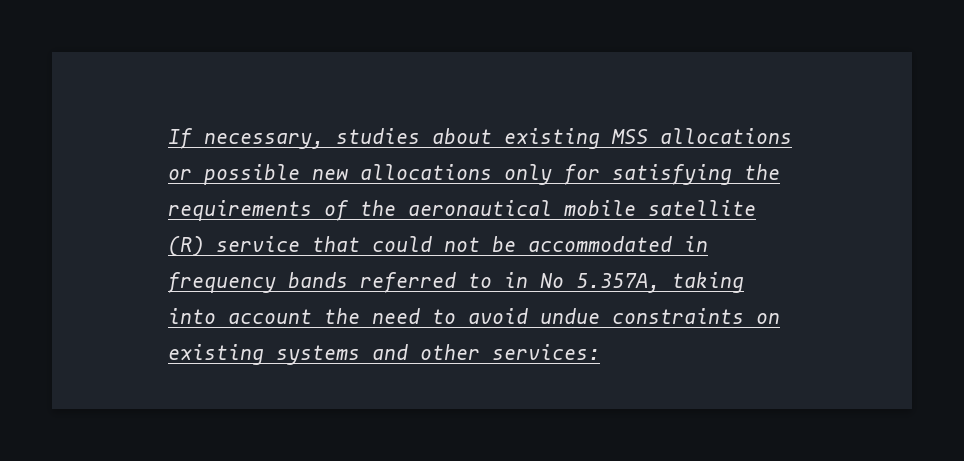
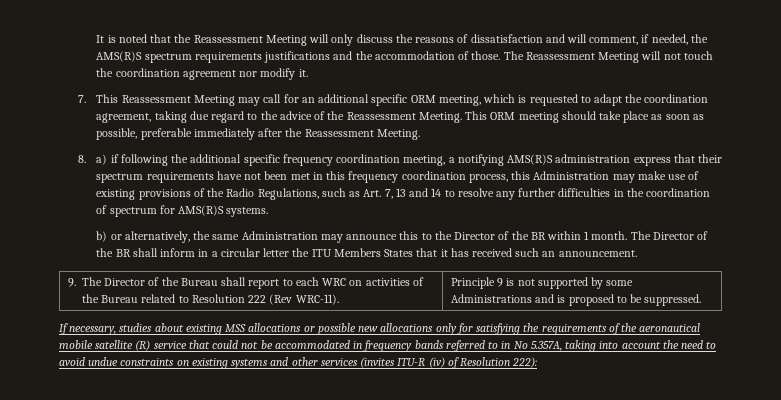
+ It is noted that the Reassessment Meeting will only discuss the reasons of dissatisfaction and will comment, if needed, the AMS(R)S spectrum requirements justifications and the accommodation of those. The Reassessment Meeting will not touch the coordination agreement nor modify it.
+ 7. This Reassessment Meeting may call for an additional specific ORM meeting, which is requested to adapt the coordination agreement, taking due regard to the advice of the Reassessment Meeting. This ORM meeting should take place as soon as possible, preferable immediately after the Reassessment Meeting.
+ 8. a) if following the additional specific frequency coordination meeting, a notifying AMS(R)S administration express that their spectrum requirements have not been met in this frequency coordination process, this Administration may make use of existing provisions of the Radio Regulations, such as Art. 7, 13 and 14 to resolve any further difficulties in the coordination of spectrum for AMS(R)S systems.
+ b) or alternatively, the same Administration may announce this to the Director of the BR within 1 month. The Director of the BR shall inform in a circular letter the ITU Members States that it has received such an announcement.
+ 9. The Director of the Bureau shall report to each WRC on activities of the Bureau related to Resolution 222 (Rev WRC-11). | Principle 9 is not supported by some Administrations and is proposed to be suppressed.
- If necessary, studies about existing MSS allocations or possible new allocations only for satisfying the requirements of the aeronautical mobile satellite (R) service that could not be accommodated in frequency bands referred to in No 5.357A, taking into account the need to avoid undue constraints on existing systems and other services:
+ If necessary, studies about existing MSS allocations or possible new allocations only for satisfying the requirements of the aeronautical mobile satellite (R) service that could not be accommodated in frequency bands referred to in No 5.357A, taking into account the need to avoid undue constraints on existing systems and other services (invites ITU-R (iv) of Resolution 222):

